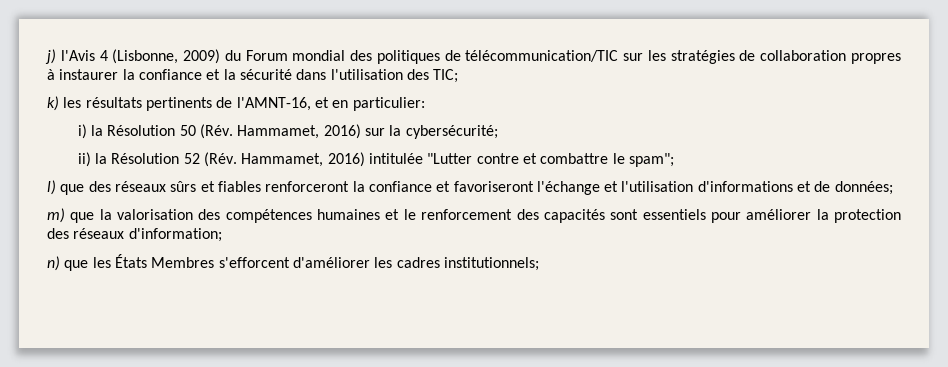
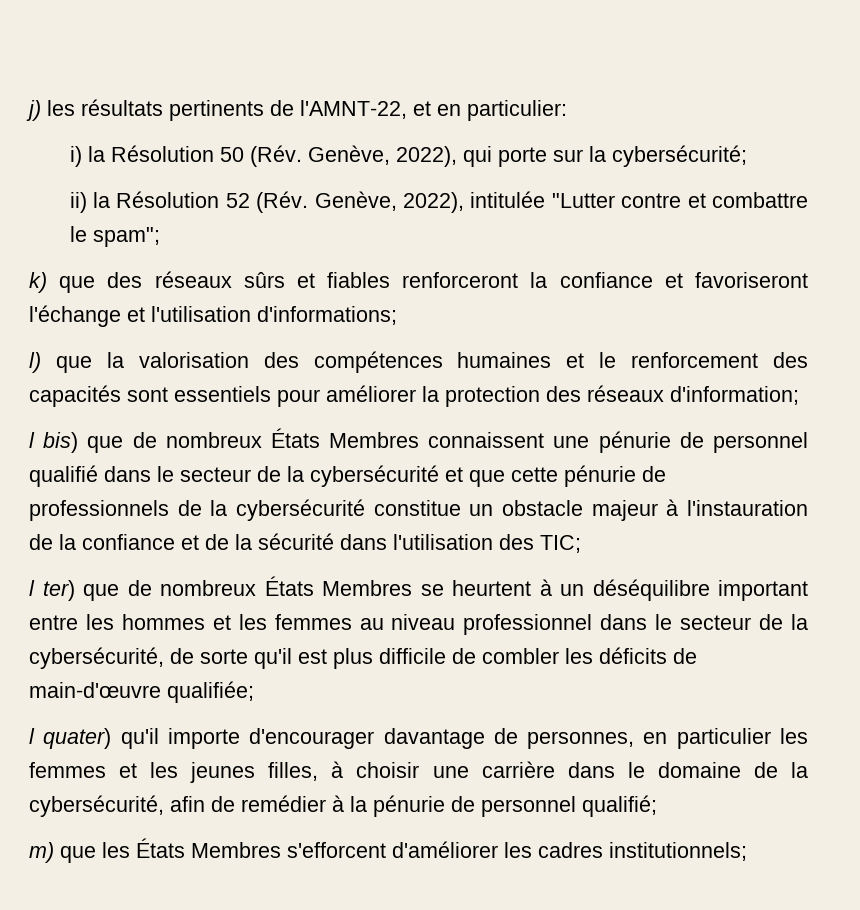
- j) l'Avis 4 (Lisbonne, 2009) du Forum mondial des politiques de télécommunication/TIC sur les stratégies de collaboration propres à instaurer la confiance et la sécurité dans l'utilisation des TIC;
- k) les résultats pertinents de l'AMNT-16, et en particulier:
+ j) les résultats pertinents de l'AMNT-22, et en particulier:
- i) la Résolution 50 (Rév. Hammamet, 2016) sur la cybersécurité;
+ i) la Résolution 50 (Rév. Genève, 2022), qui porte sur la cybersécurité;
- ii) la Résolution 52 (Rév. Hammamet, 2016) intitulée "Lutter contre et combattre le spam";
+ ii) la Résolution 52 (Rév. Genève, 2022), intitulée "Lutter contre et combattre le spam";
- l) que des réseaux sûrs et fiables renforceront la confiance et favoriseront l'échange et l'utilisation d'informations et de données;
- m) que la valorisation des compétences humaines et le renforcement des capacités sont essentiels pour améliorer la protection des réseaux d'information;
+ k) que des réseaux sûrs et fiables renforceront la confiance et favoriseront l'échange et l'utilisation d'informations;
+ l) que la valorisation des compétences humaines et le renforcement des capacités sont essentiels pour améliorer la protection des réseaux d'information;
- n) que les États Membres s'efforcent d'améliorer les cadres institutionnels;
+ l bis) que de nombreux États Membres connaissent une pénurie de personnel qualifié dans le secteur de la cybersécurité et que cette pénurie de professionnels de la cybersécurité constitue un obstacle majeur à l'instauration de la confiance et de la sécurité dans l'utilisation des TIC;
+ l ter) que de nombreux États Membres se heurtent à un déséquilibre important entre les hommes et les femmes au niveau professionnel dans le secteur de la cybersécurité, de sorte qu'il est plus difficile de combler les déficits de main-d'œuvre qualifiée;
+ l quater) qu'il importe d'encourager davantage de personnes, en particulier les femmes et les jeunes filles, à choisir une carrière dans le domaine de la cybersécurité, afin de remédier à la pénurie de personnel qualifié;
+ m) que les États Membres s'efforcent d'améliorer les cadres institutionnels;

